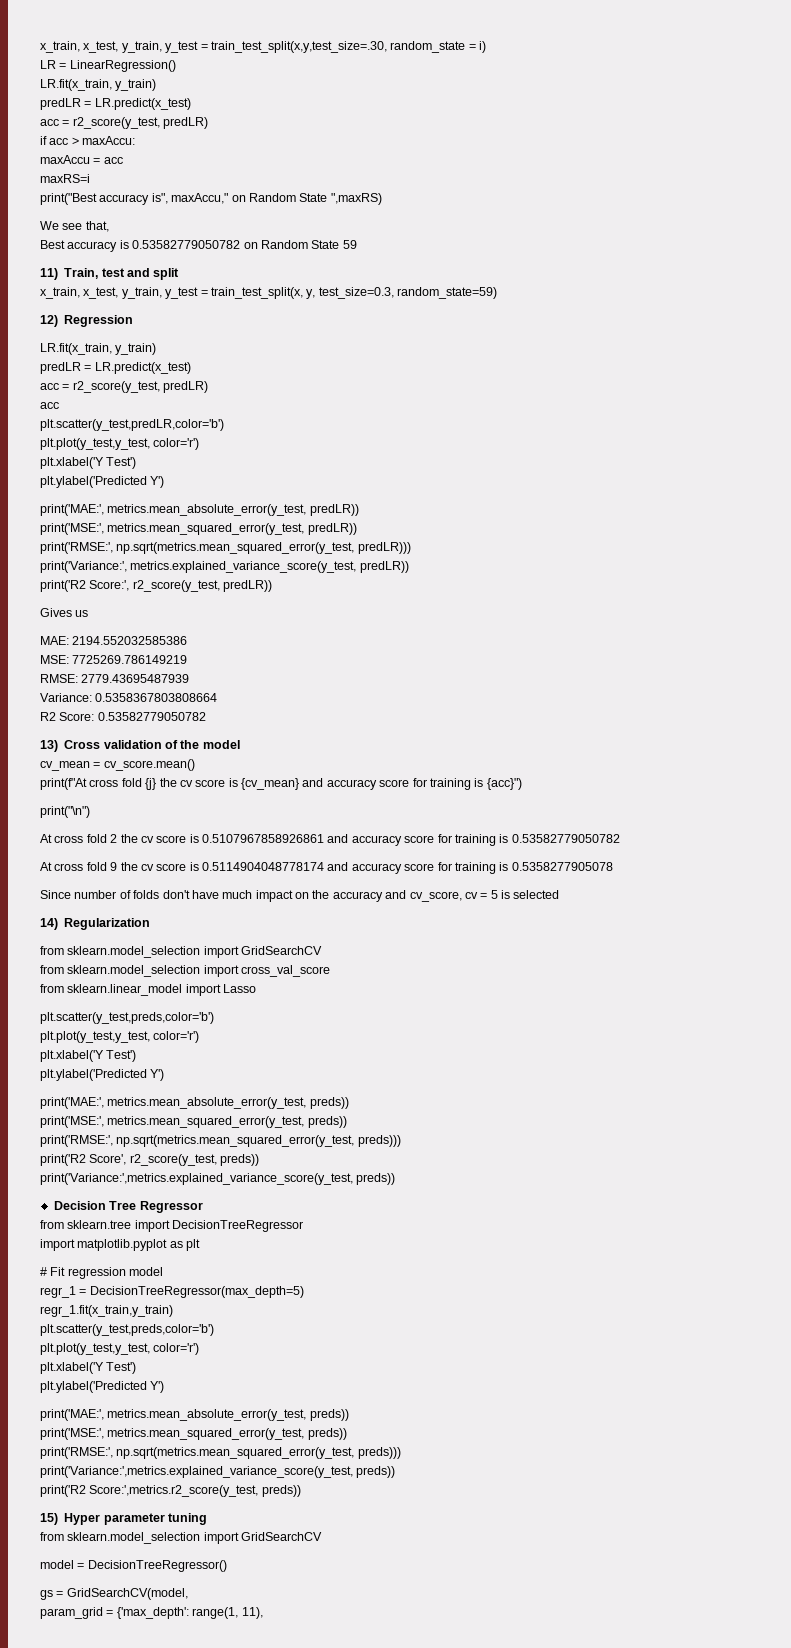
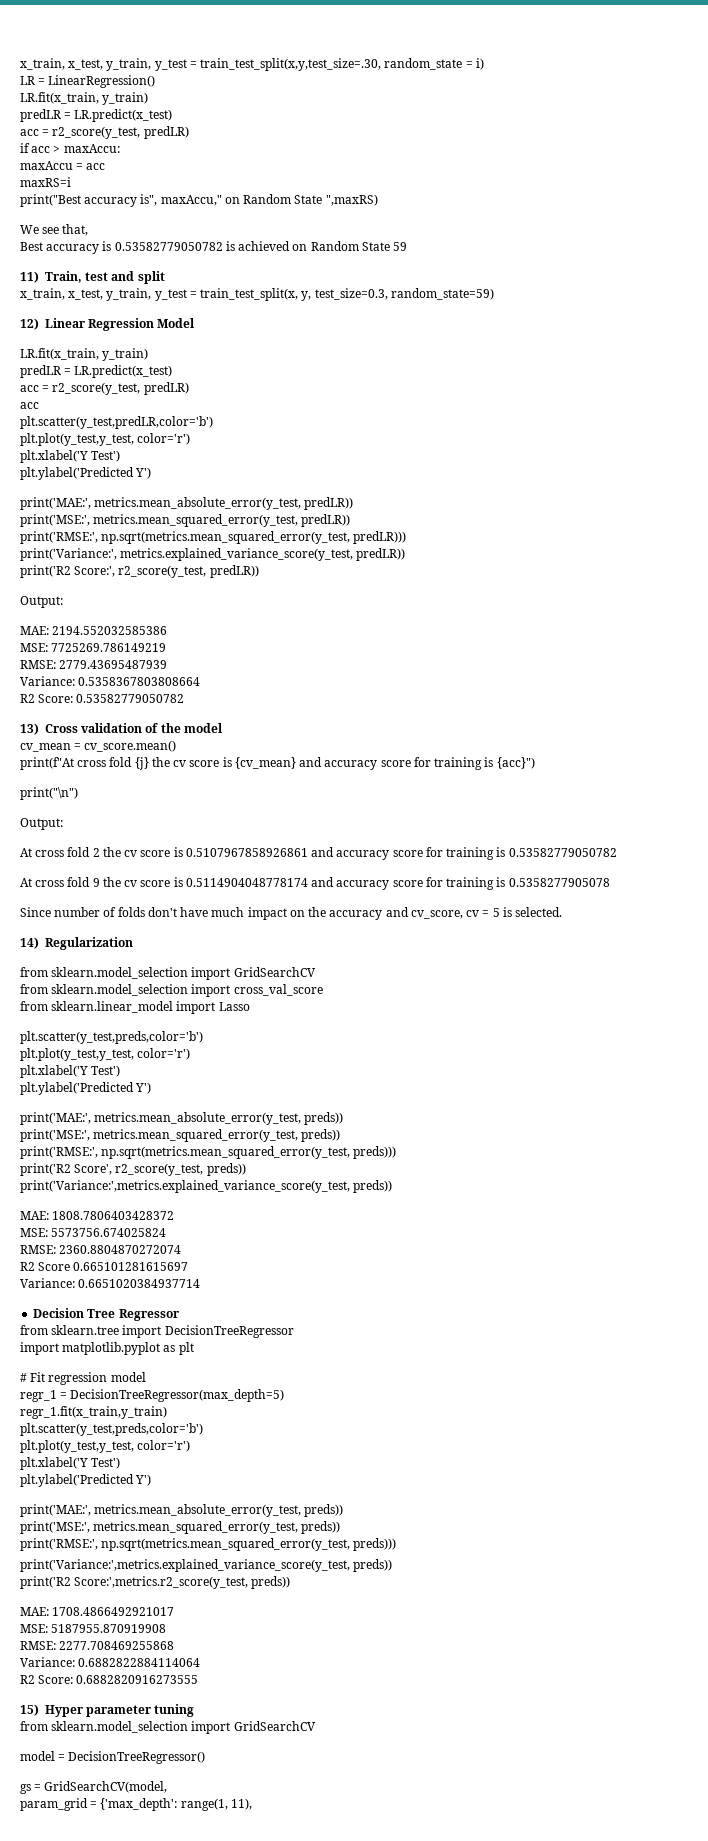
- Best accuracy is 0.53582779050782 on Random State 59
+ Best accuracy is 0.53582779050782 is achieved on Random State 59
- 12) Regression
+ 12) Linear Regression Model
  print('R2 Score:', r2_score(y_test, predLR))
- Gives us
+ Output:
  print("\n")
+ Output:
- Since number of folds don't have much impact on the accuracy and cv_score, cv = 5 is selected
+ Since number of folds don't have much impact on the accuracy and cv_score, cv = 5 is selected.
+ MAE: 1808.7806403428372
+ MSE: 5573756.674025824
+ RMSE: 2360.8804870272074
+ R2 Score 0.665101281615697
+ Variance: 0.6651020384937714
+ MAE: 1708.4866492921017
+ MSE: 5187955.870919908
+ RMSE: 2277.708469255868
+ Variance: 0.6882822884114064
+ R2 Score: 0.6882820916273555

